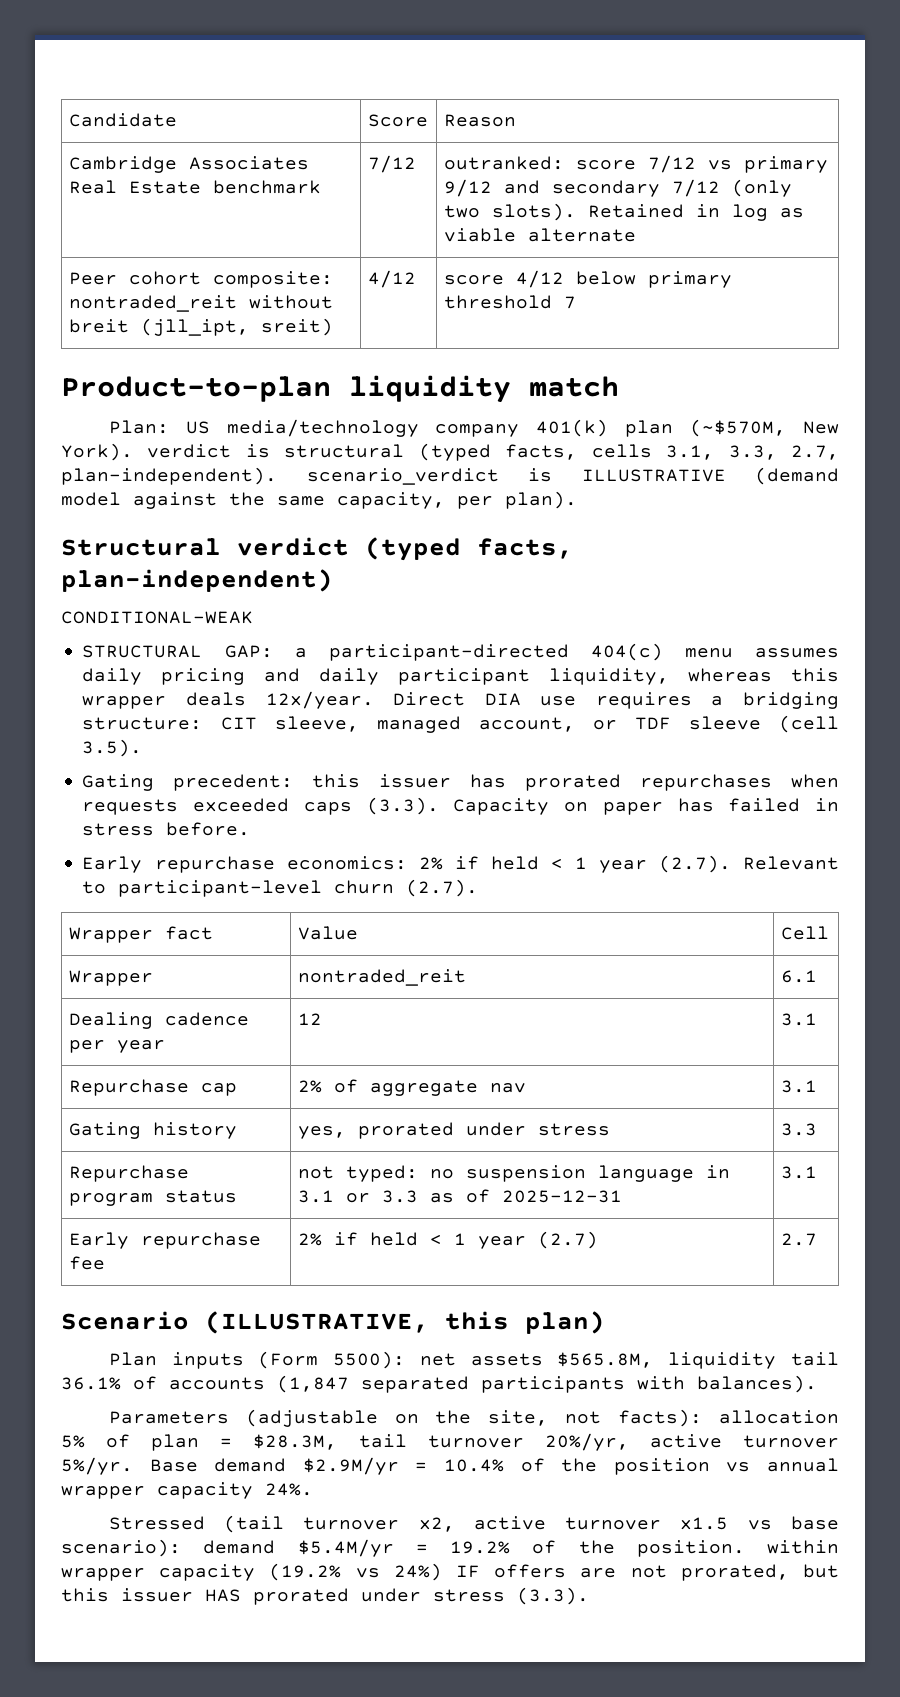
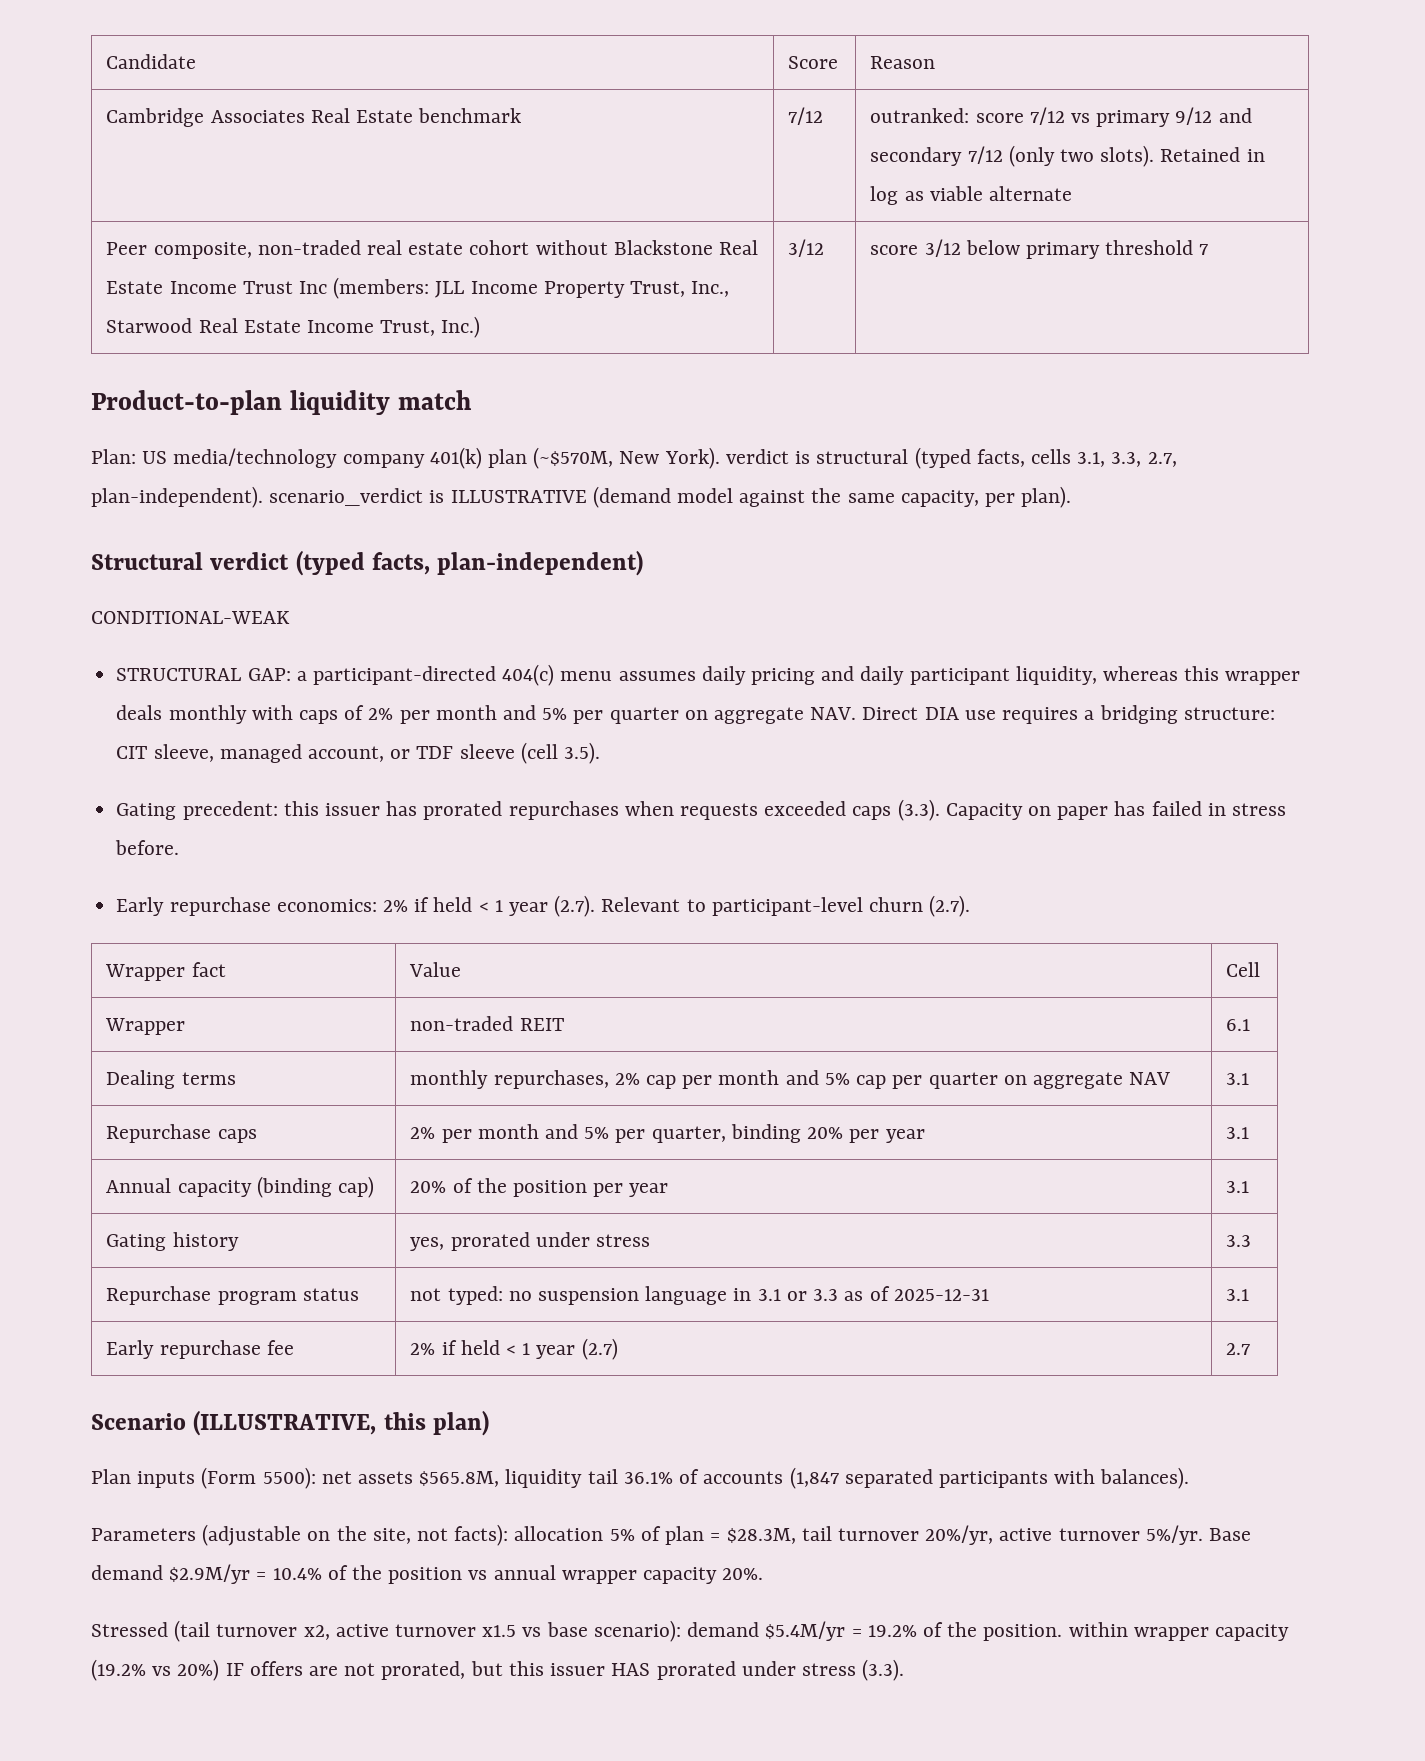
- Peer cohort composite: nontraded_reit without breit (jll_ipt, sreit) | 4/12 | score 4/12 below primary threshold 7
+ Peer composite, non-traded real estate cohort without Blackstone Real Estate Income Trust Inc (members: JLL Income Property Trust, Inc., Starwood Real Estate Income Trust, Inc.) | 3/12 | score 3/12 below primary threshold 7
- STRUCTURAL GAP: a participant-directed 404(c) menu assumes daily pricing and daily participant liquidity, whereas this wrapper deals 12x/year. Direct DIA use requires a bridging structure: CIT sleeve, managed account, or TDF sleeve (cell 3.5).
+ STRUCTURAL GAP: a participant-directed 404(c) menu assumes daily pricing and daily participant liquidity, whereas this wrapper deals monthly with caps of 2% per month and 5% per quarter on aggregate NAV. Direct DIA use requires a bridging structure: CIT sleeve, managed account, or TDF sleeve (cell 3.5).
- Wrapper | nontraded_reit | 6.1
+ Wrapper | non-traded REIT | 6.1
- Dealing cadence per year | 12 | 3.1
+ Dealing terms | monthly repurchases, 2% cap per month and 5% cap per quarter on aggregate NAV | 3.1
- Repurchase cap | 2% of aggregate nav | 3.1
+ Repurchase caps | 2% per month and 5% per quarter, binding 20% per year | 3.1
+ Annual capacity (binding cap) | 20% of the position per year | 3.1
- Base demand $2.9M/yr = 10.4% of the position vs annual wrapper capacity 24%.
+ Base demand $2.9M/yr = 10.4% of the position vs annual wrapper capacity 20%.
- Stressed (tail turnover x2, active turnover x1.5 vs base scenario): demand $5.4M/yr = 19.2% of the position. within wrapper capacity (19.2% vs 24%) IF offers are not prorated, but this issuer HAS prorated under stress (3.3).
+ Stressed (tail turnover x2, active turnover x1.5 vs base scenario): demand $5.4M/yr = 19.2% of the position. within wrapper capacity (19.2% vs 20%) IF offers are not prorated, but this issuer HAS prorated under stress (3.3).

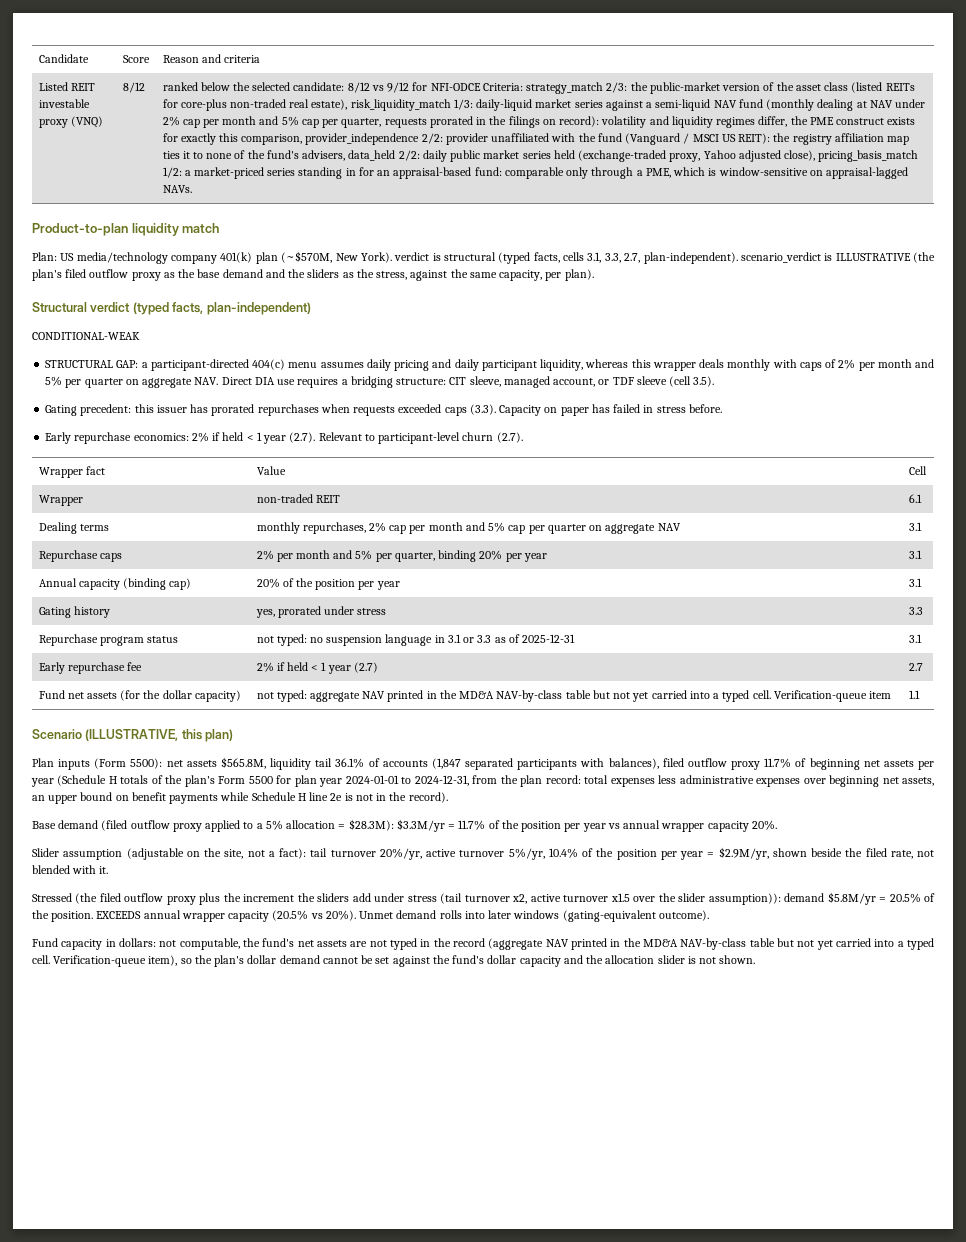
- Candidate | Score | Reason
- Cambridge Associates Real Estate benchmark | 7/12 | outranked: score 7/12 vs primary 9/12 and secondary 7/12 (only two slots). Retained in log as viable alternate
- Peer composite, non-traded real estate cohort without Blackstone Real Estate Income Trust Inc (members: JLL Income Property Trust, Inc., Starwood Real Estate Income Trust, Inc.) | 3/12 | score 3/12 below primary threshold 7
+ Candidate | Score | Reason and criteria
+ Listed REIT investable proxy (VNQ) | 8/12 | ranked below the selected candidate: 8/12 vs 9/12 for NFI-ODCE Criteria: strategy_match 2/3: the public-market version of the asset class (listed REITs for core-plus non-traded real estate), risk_liquidity_match 1/3: daily-liquid market series against a semi-liquid NAV fund (monthly dealing at NAV under 2% cap per month and 5% cap per quarter, requests prorated in the filings on record): volatility and liquidity regimes differ, the PME construct exists for exactly this comparison, provider_independence 2/2: provider unaffiliated with the fund (Vanguard / MSCI US REIT): the registry affiliation map ties it to none of the fund's advisers, data_held 2/2: daily public market series held (exchange-traded proxy, Yahoo adjusted close), pricing_basis_match 1/2: a market-priced series standing in for an appraisal-based fund: comparable only through a PME, which is window-sensitive on appraisal-lagged NAVs.
- Plan: US media/technology company 401(k) plan (~$570M, New York). verdict is structural (typed facts, cells 3.1, 3.3, 2.7, plan-independent). scenario_verdict is ILLUSTRATIVE (demand model against the same capacity, per plan).
+ Plan: US media/technology company 401(k) plan (~$570M, New York). verdict is structural (typed facts, cells 3.1, 3.3, 2.7, plan-independent). scenario_verdict is ILLUSTRATIVE (the plan's filed outflow proxy as the base demand and the sliders as the stress, against the same capacity, per plan).
+ Fund net assets (for the dollar capacity) | not typed: aggregate NAV printed in the MD&A NAV-by-class table but not yet carried into a typed cell. Verification-queue item | 1.1
- Plan inputs (Form 5500): net assets $565.8M, liquidity tail 36.1% of accounts (1,847 separated participants with balances).
- Parameters (adjustable on the site, not facts): allocation 5% of plan = $28.3M, tail turnover 20%/yr, active turnover 5%/yr. Base demand $2.9M/yr = 10.4% of the position vs annual wrapper capacity 20%.
+ Plan inputs (Form 5500): net assets $565.8M, liquidity tail 36.1% of accounts (1,847 separated participants with balances), filed outflow proxy 11.7% of beginning net assets per year (Schedule H totals of the plan's Form 5500 for plan year 2024-01-01 to 2024-12-31, from the plan record: total expenses less administrative expenses over beginning net assets, an upper bound on benefit payments while Schedule H line 2e is not in the record).
+ Base demand (filed outflow proxy applied to a 5% allocation = $28.3M): $3.3M/yr = 11.7% of the position per year vs annual wrapper capacity 20%.
- Stressed (tail turnover x2, active turnover x1.5 vs base scenario): demand $5.4M/yr = 19.2% of the position. within wrapper capacity (19.2% vs 20%) IF offers are not prorated, but this issuer HAS prorated under stress (3.3).
+ Slider assumption (adjustable on the site, not a fact): tail turnover 20%/yr, active turnover 5%/yr, 10.4% of the position per year = $2.9M/yr, shown beside the filed rate, not blended with it.
+ Stressed (the filed outflow proxy plus the increment the sliders add under stress (tail turnover x2, active turnover x1.5 over the slider assumption)): demand $5.8M/yr = 20.5% of the position. EXCEEDS annual wrapper capacity (20.5% vs 20%). Unmet demand rolls into later windows (gating-equivalent outcome).
+ Fund capacity in dollars: not computable, the fund's net assets are not typed in the record (aggregate NAV printed in the MD&A NAV-by-class table but not yet carried into a typed cell. Verification-queue item), so the plan's dollar demand cannot be set against the fund's dollar capacity and the allocation slider is not shown.

